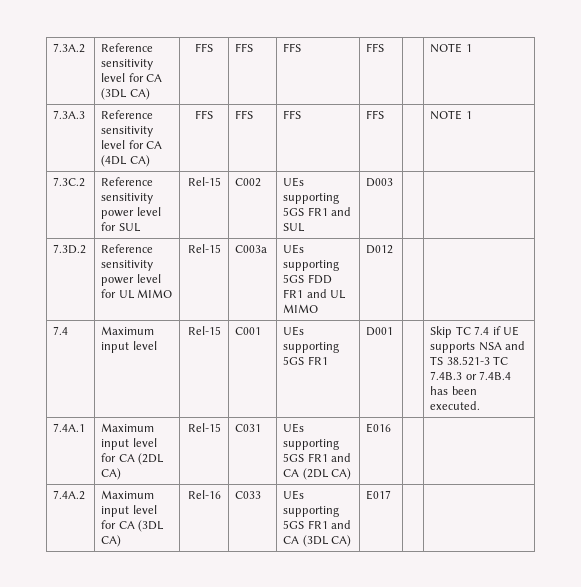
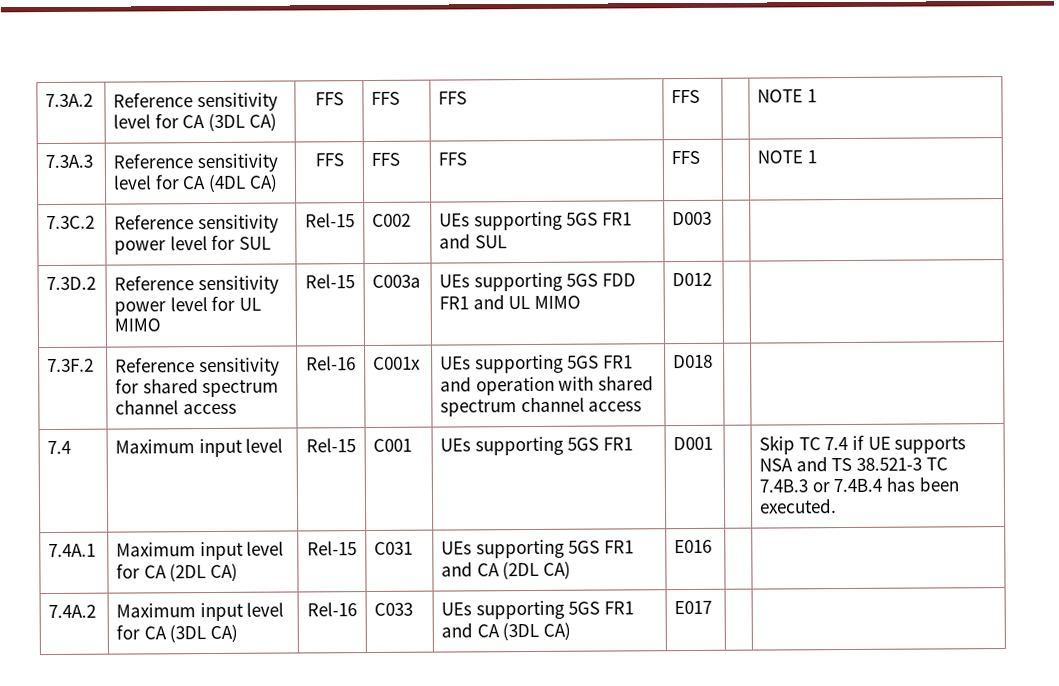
+ 7.3F.2 | Reference sensitivity for shared spectrum channel access | Rel-16 | C001x | UEs supporting 5GS FR1 and operation with shared spectrum channel access | D018 | |

